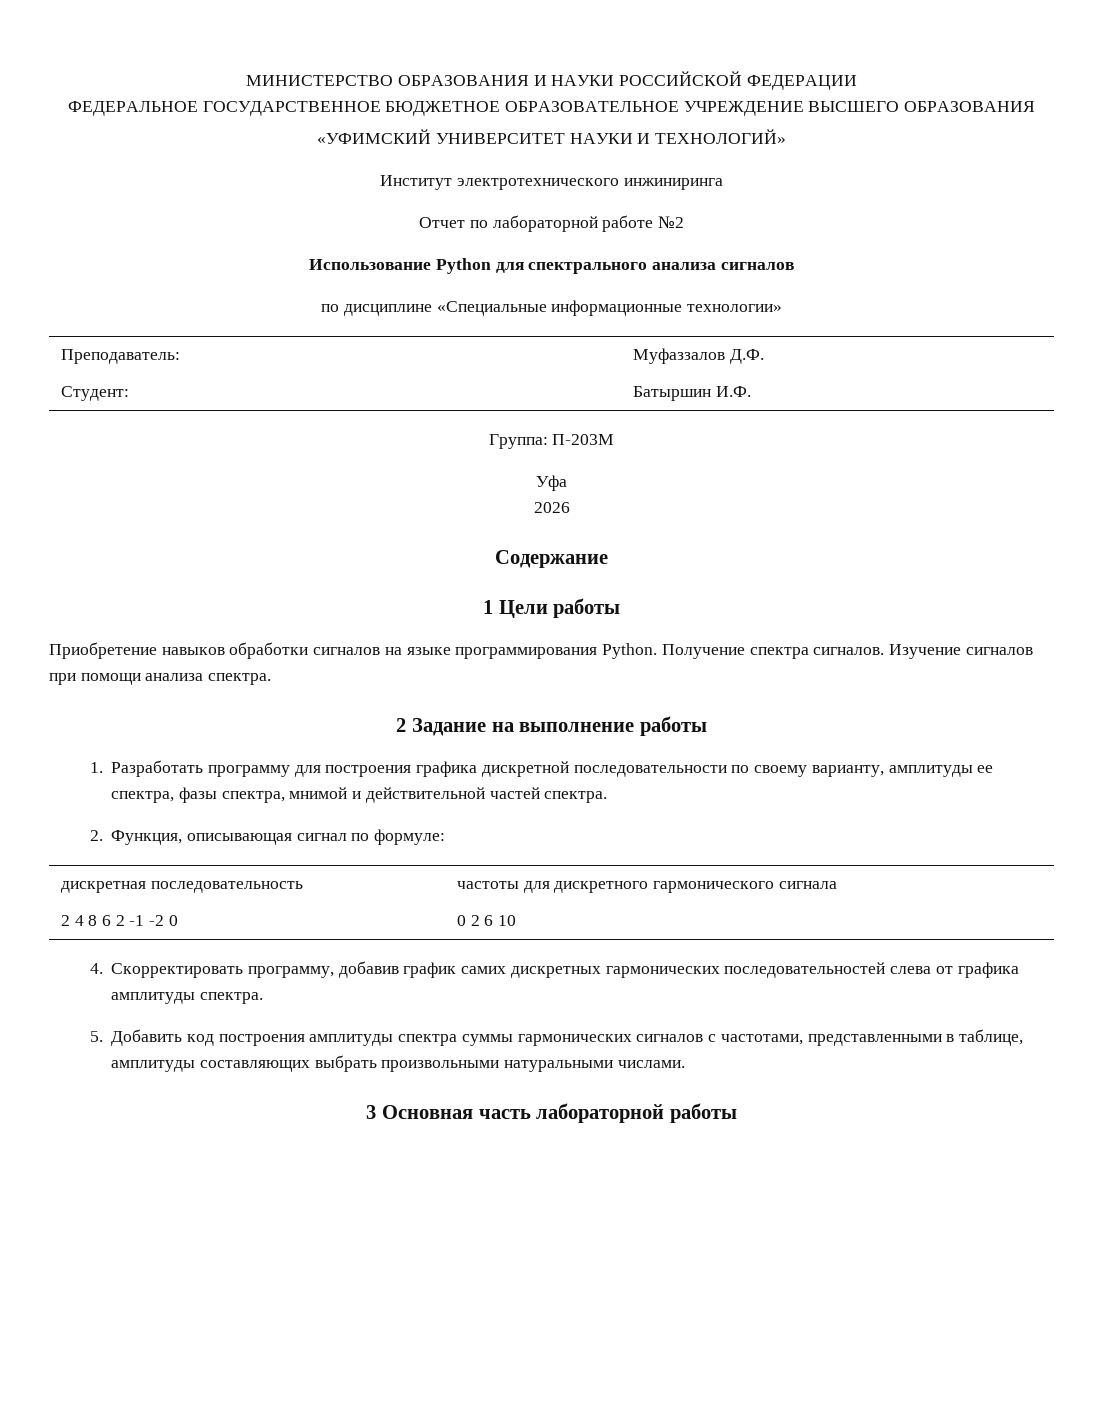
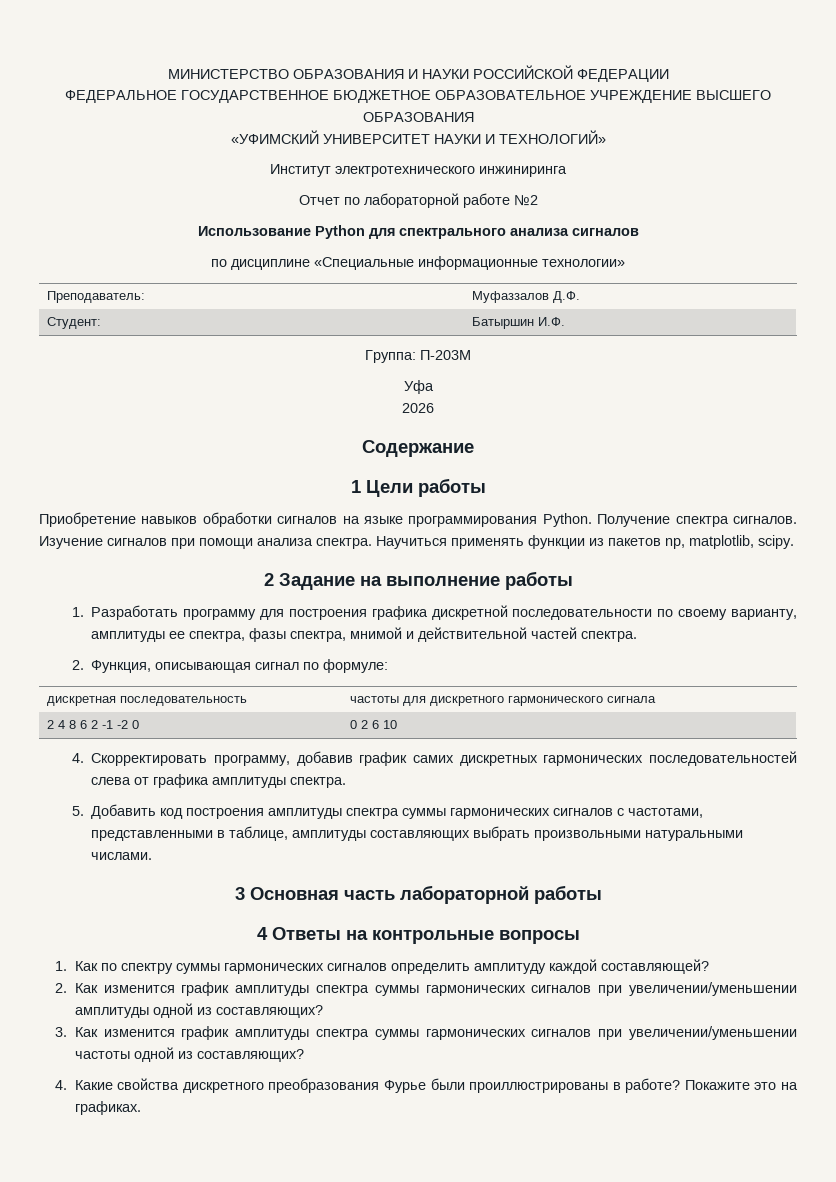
+ Научиться применять функции из пакетов np, matplotlib, scipy.
+ 4 Ответы на контрольные вопросы
+ 1. Как по спектру суммы гармонических сигналов определить амплитуду каждой составляющей?
+ 2. Как изменится график амплитуды спектра суммы гармонических сигналов при увеличении/уменьшении амплитуды одной из составляющих?
+ 3. Как изменится график амплитуды спектра суммы гармонических сигналов при увеличении/уменьшении частоты одной из составляющих?
+ 4. Какие свойства дискретного преобразования Фурье были проиллюстрированы в работе? Покажите это на графиках.

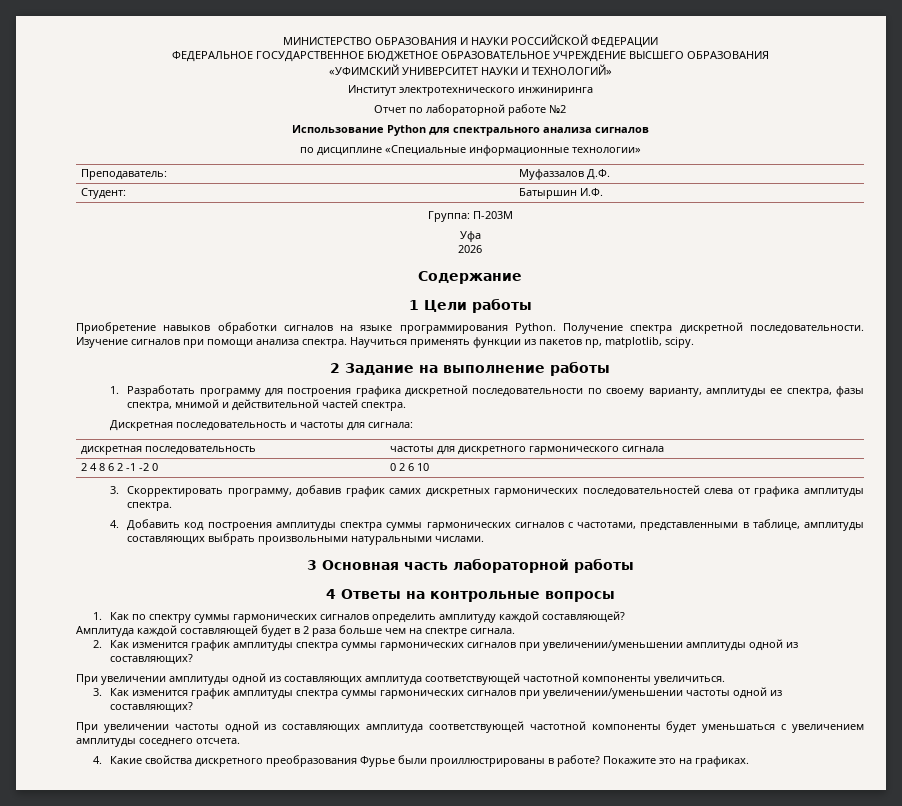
- Получение спектра сигналов.
+ Получение спектра дискретной последовательности.
- 2. Функция, описывающая сигнал по формуле:
+ Дискретная последовательность и частоты для сигнала:
- 4. Скорректировать программу, добавив график самих дискретных гармонических последовательностей слева от графика амплитуды спектра.
+ 3. Скорректировать программу, добавив график самих дискретных гармонических последовательностей слева от графика амплитуды спектра.
- 5. Добавить код построения амплитуды спектра суммы гармонических сигналов с частотами, представленными в таблице, амплитуды составляющих выбрать произвольными натуральными числами.
+ 4. Добавить код построения амплитуды спектра суммы гармонических сигналов с частотами, представленными в таблице, амплитуды составляющих выбрать произвольными натуральными числами.
+ Амплитуда каждой составляющей будет в 2 раза больше чем на спектре сигнала.
+ При увеличении амплитуды одной из составляющих амплитуда соответствующей частотной компоненты увеличиться.
+ При увеличении частоты одной из составляющих амплитуда соответствующей частотной компоненты будет уменьшаться с увеличением амплитуды соседнего отсчета.

